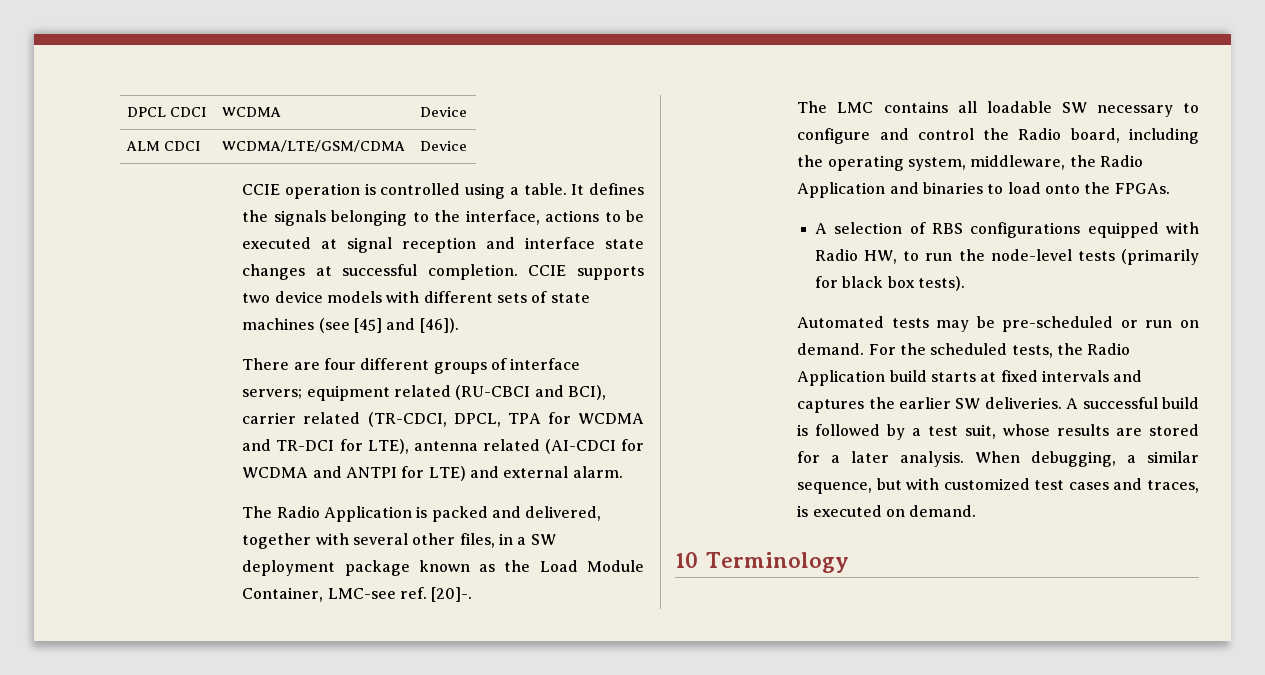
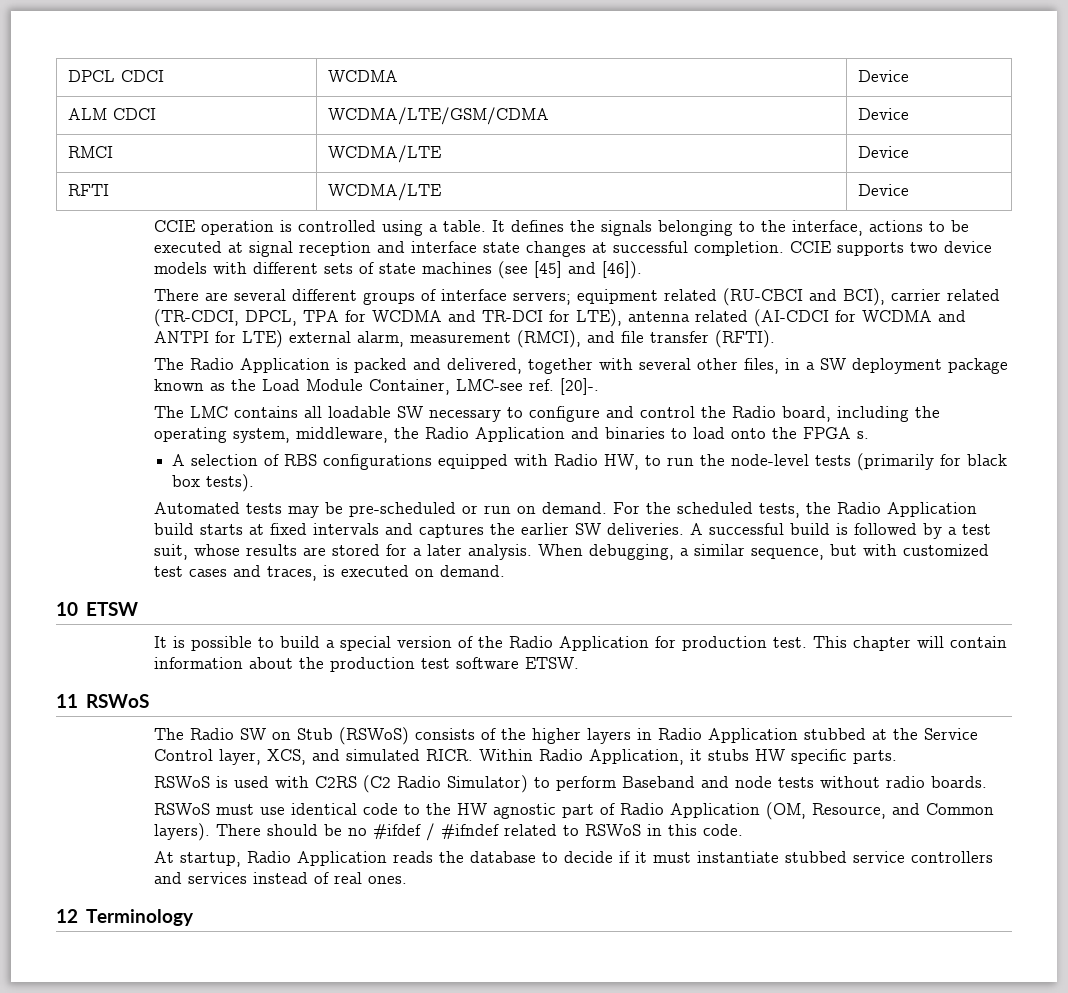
+ RMCI | WCDMA/LTE | Device
+ RFTI | WCDMA/LTE | Device
- There are four different groups of interface servers; equipment related (RU-CBCI and BCI), carrier related (TR-CDCI, DPCL, TPA for WCDMA and TR-DCI for LTE), antenna related (AI-CDCI for WCDMA and ANTPI for LTE) and external alarm.
+ There are several different groups of interface servers; equipment related (RU-CBCI and BCI), carrier related (TR-CDCI, DPCL, TPA for WCDMA and TR-DCI for LTE), antenna related (AI-CDCI for WCDMA and ANTPI for LTE) external alarm, measurement (RMCI), and file transfer (RFTI).
- The LMC contains all loadable SW necessary to configure and control the Radio board, including the operating system, middleware, the Radio Application and binaries to load onto the FPGAs.
+ The LMC contains all loadable SW necessary to configure and control the Radio board, including the operating system, middleware, the Radio Application and binaries to load onto the FPGA s.
- 10 Terminology
+ 10 ETSW
+ It is possible to build a special version of the Radio Application for production test. This chapter will contain information about the production test software ETSW.
+ 11 RSWoS
+ The Radio SW on Stub (RSWoS) consists of the higher layers in Radio Application stubbed at the Service Control layer, XCS, and simulated RICR. Within Radio Application, it stubs HW specific parts.
+ RSWoS is used with C2RS (C2 Radio Simulator) to perform Baseband and node tests without radio boards.
+ RSWoS must use identical code to the HW agnostic part of Radio Application (OM, Resource, and Common layers). There should be no #ifdef / #ifndef related to RSWoS in this code.
+ At startup, Radio Application reads the database to decide if it must instantiate stubbed service controllers and services instead of real ones.
+ 12 Terminology

